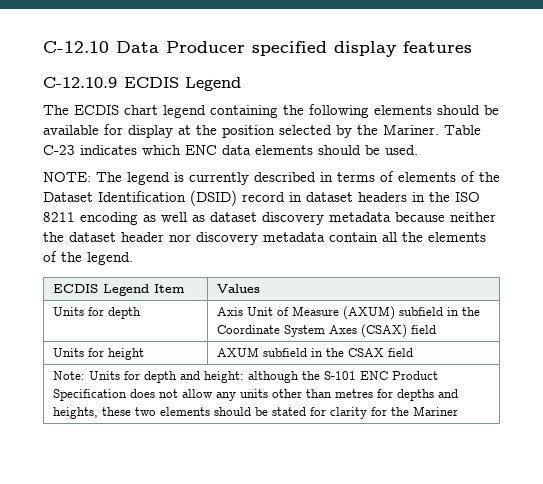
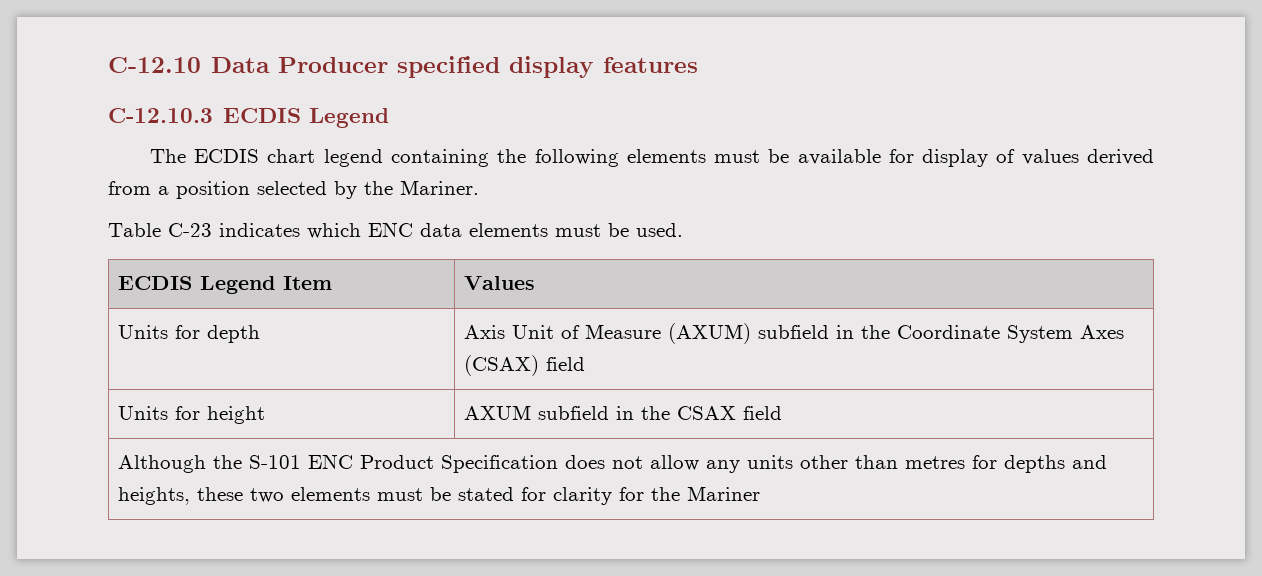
- C-12.10.9 ECDIS Legend
+ C-12.10.3 ECDIS Legend
- The ECDIS chart legend containing the following elements should be available for display at the position selected by the Mariner. Table C-23 indicates which ENC data elements should be used.
+ The ECDIS chart legend containing the following elements must be available for display of values derived from a position selected by the Mariner.
+ Table C-23 indicates which ENC data elements must be used.
- NOTE: The legend is currently described in terms of elements of the Dataset Identification (DSID) record in dataset headers in the ISO 8211 encoding as well as dataset discovery metadata because neither the dataset header nor discovery metadata contain all the elements of the legend.
- Note: Units for depth and height: although the S-101 ENC Product Specification does not allow any units other than metres for depths and heights, these two elements should be stated for clarity for the Mariner
+ Although the S-101 ENC Product Specification does not allow any units other than metres for depths and heights, these two elements must be stated for clarity for the Mariner

